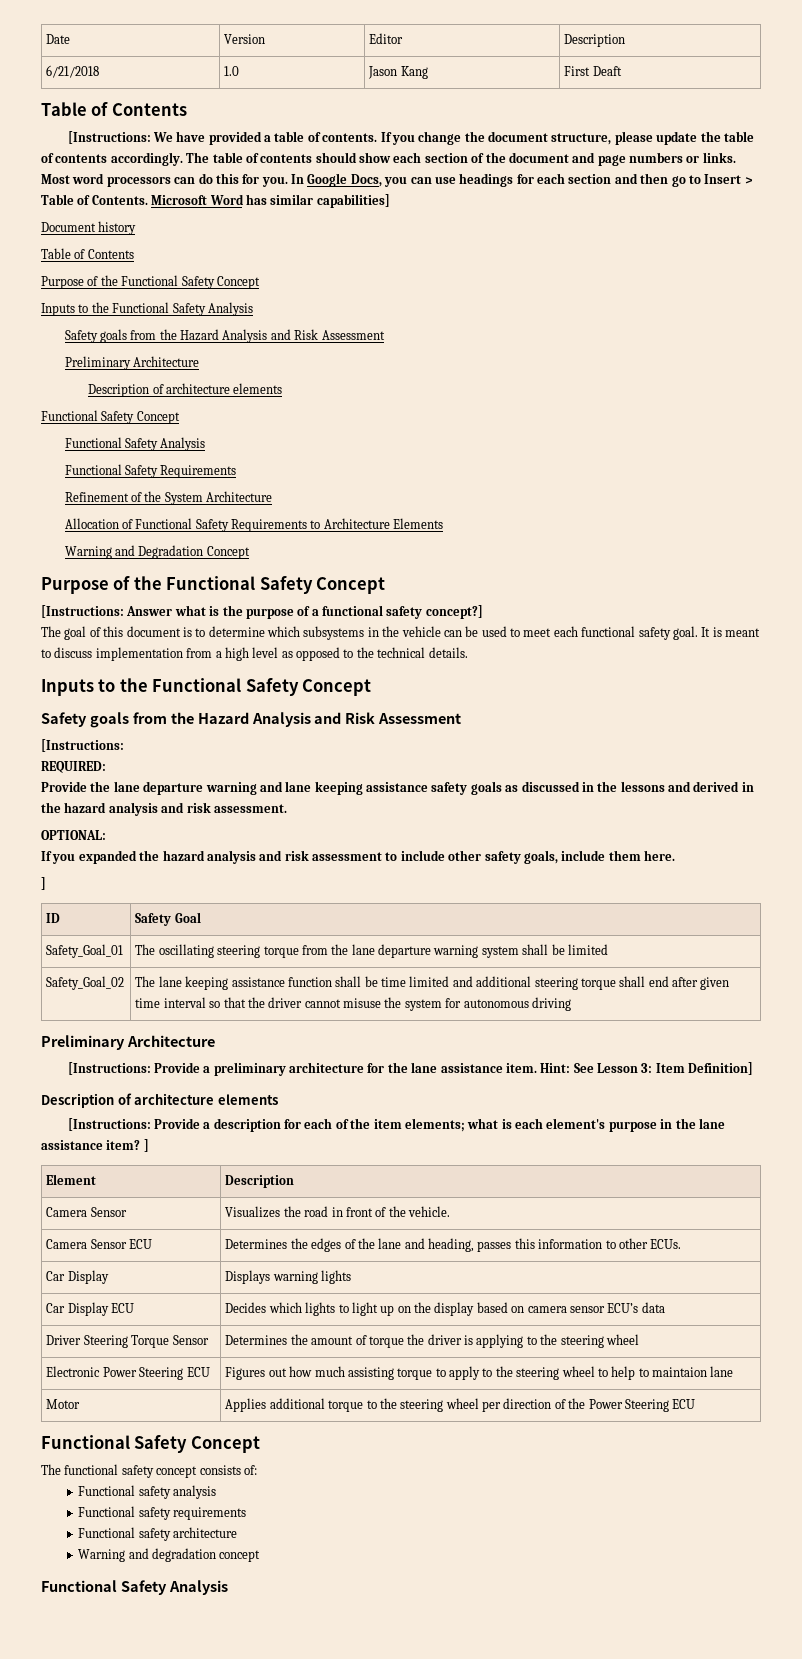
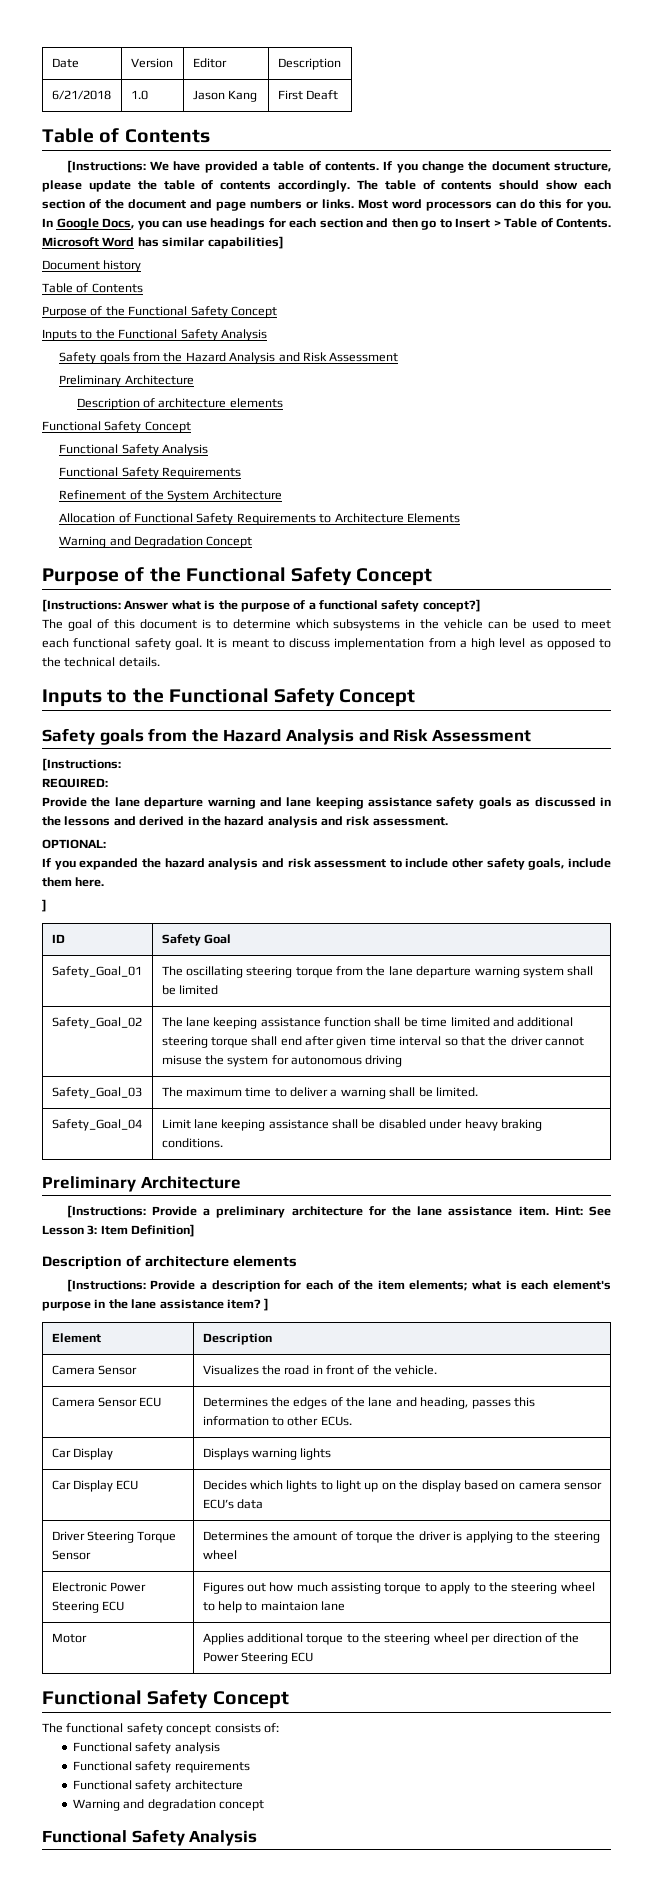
+ Safety_Goal_03 | The maximum time to deliver a warning shall be limited.
+ Safety_Goal_04 | Limit lane keeping assistance shall be disabled under heavy braking conditions.

